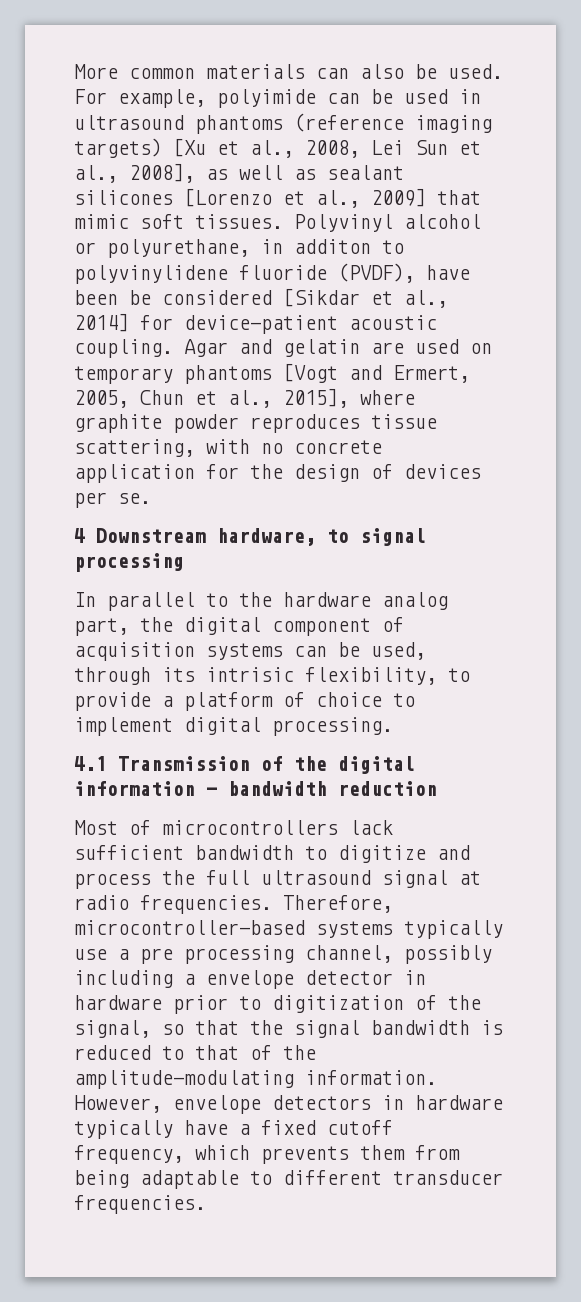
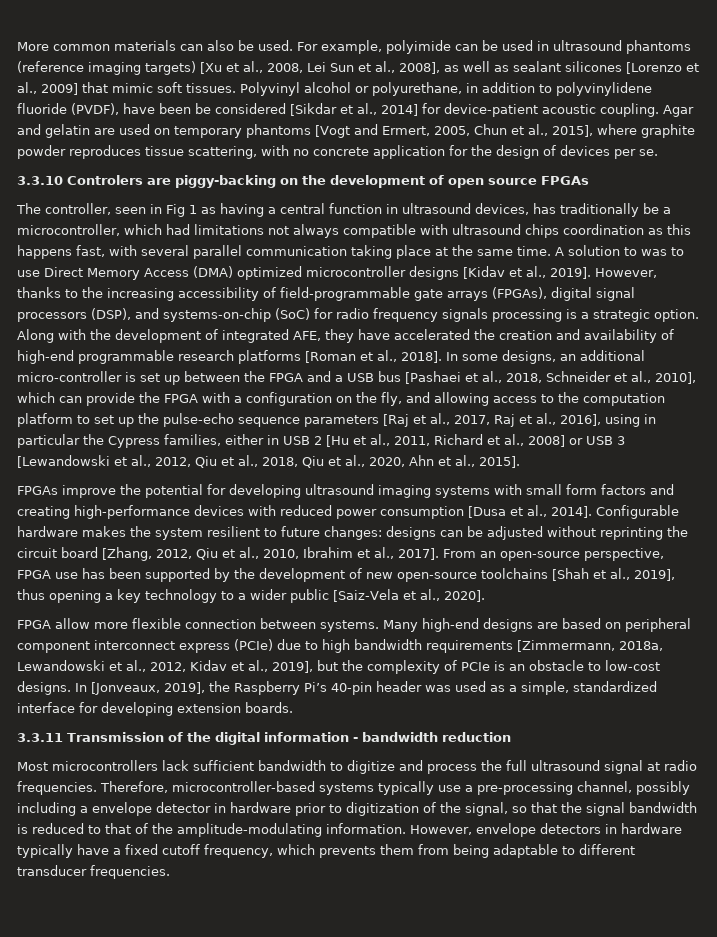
- Polyvinyl alcohol or polyurethane, in additon to polyvinylidene fluoride (PVDF), have been be considered [Sikdar et al., 2014] for device-patient acoustic coupling.
+ Polyvinyl alcohol or polyurethane, in addition to polyvinylidene fluoride (PVDF), have been be considered [Sikdar et al., 2014] for device-patient acoustic coupling.
- 4 Downstream hardware, to signal processing
- In parallel to the hardware analog part, the digital component of acquisition systems can be used, through its intrisic flexibility, to provide a platform of choice to implement digital processing.
- 4.1 Transmission of the digital information - bandwidth reduction
+ 3.3.10 Controlers are piggy-backing on the development of open source FPGAs
+ The controller, seen in Fig 1 as having a central function in ultrasound devices, has traditionally be a microcontroller, which had limitations not always compatible with ultrasound chips coordination as this happens fast, with several parallel communication taking place at the same time. A solution to was to use Direct Memory Access (DMA) optimized microcontroller designs [Kidav et al., 2019]. However, thanks to the increasing accessibility of field-programmable gate arrays (FPGAs), digital signal processors (DSP), and systems-on-chip (SoC) for radio frequency signals processing is a strategic option. Along with the development of integrated AFE, they have accelerated the creation and availability of high-end programmable research platforms [Roman et al., 2018]. In some designs, an additional micro-controller is set up between the FPGA and a USB bus [Pashaei et al., 2018, Schneider et al., 2010], which can provide the FPGA with a configuration on the fly, and allowing access to the computation platform to set up the pulse-echo sequence parameters [Raj et al., 2017, Raj et al., 2016], using in particular the Cypress families, either in USB 2 [Hu et al., 2011, Richard et al., 2008] or USB 3 [Lewandowski et al., 2012, Qiu et al., 2018, Qiu et al., 2020, Ahn et al., 2015].
+ FPGAs improve the potential for developing ultrasound imaging systems with small form factors and creating high-performance devices with reduced power consumption [Dusa et al., 2014]. Configurable hardware makes the system resilient to future changes: designs can be adjusted without reprinting the circuit board [Zhang, 2012, Qiu et al., 2010, Ibrahim et al., 2017]. From an open-source perspective, FPGA use has been supported by the development of new open-source toolchains [Shah et al., 2019], thus opening a key technology to a wider public [Saiz-Vela et al., 2020].
+ FPGA allow more flexible connection between systems. Many high-end designs are based on peripheral component interconnect express (PCIe) due to high bandwidth requirements [Zimmermann, 2018a, Lewandowski et al., 2012, Kidav et al., 2019], but the complexity of PCIe is an obstacle to low-cost designs. In [Jonveaux, 2019], the Raspberry Pi’s 40-pin header was used as a simple, standardized interface for developing extension boards.
+ 3.3.11 Transmission of the digital information - bandwidth reduction
- Most of microcontrollers lack sufficient bandwidth to digitize and process the full ultrasound signal at radio frequencies.
+ Most microcontrollers lack sufficient bandwidth to digitize and process the full ultrasound signal at radio frequencies.
- Therefore, microcontroller-based systems typically use a pre processing channel, possibly including a envelope detector in hardware prior to digitization of the signal, so that the signal bandwidth is reduced to that of the amplitude-modulating information.
+ Therefore, microcontroller-based systems typically use a pre-processing channel, possibly including a envelope detector in hardware prior to digitization of the signal, so that the signal bandwidth is reduced to that of the amplitude-modulating information.

